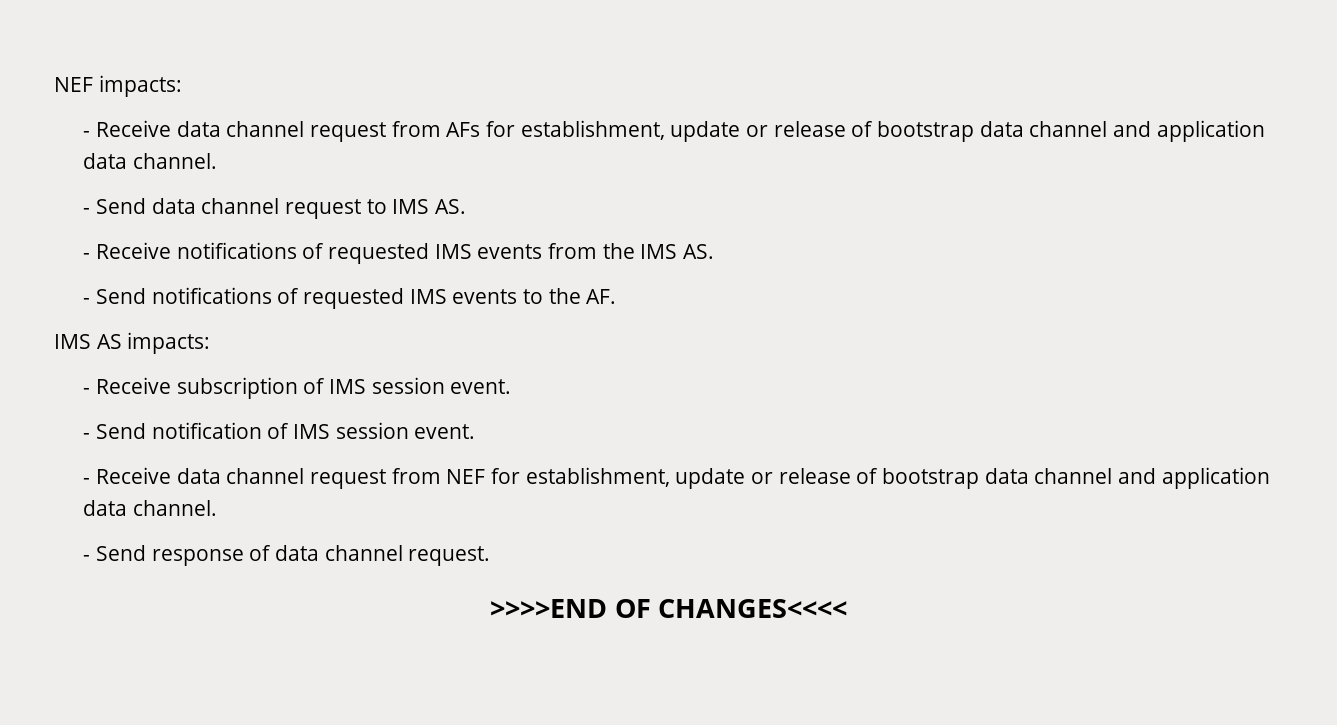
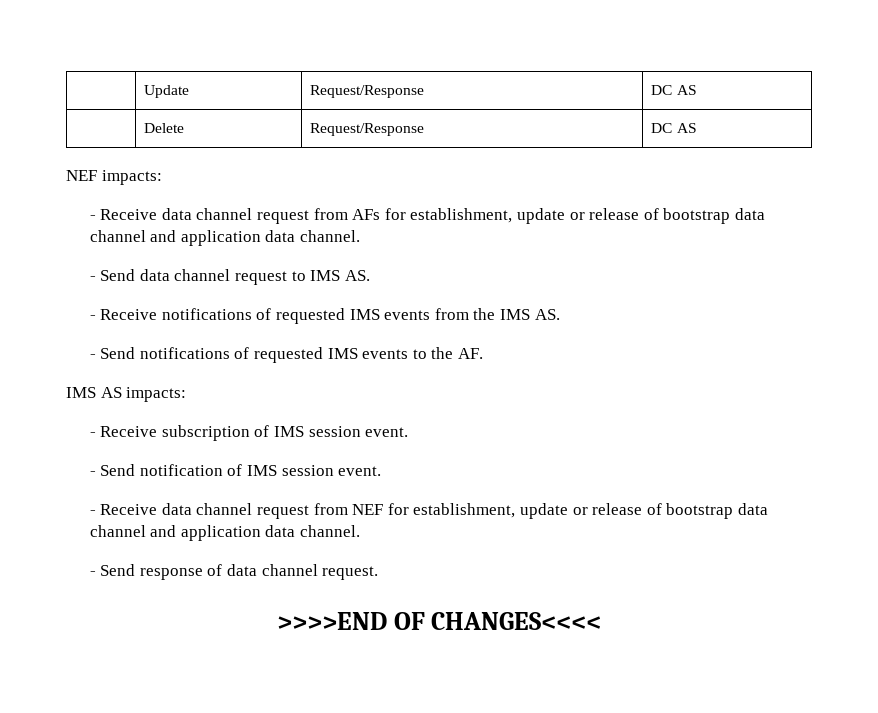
+ | Update | Request/Response | DC AS
+ | Delete | Request/Response | DC AS

